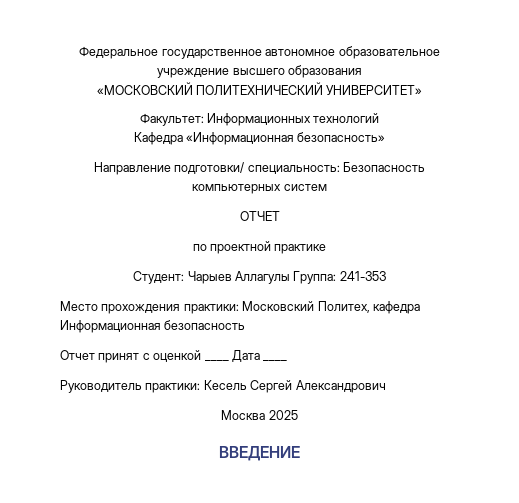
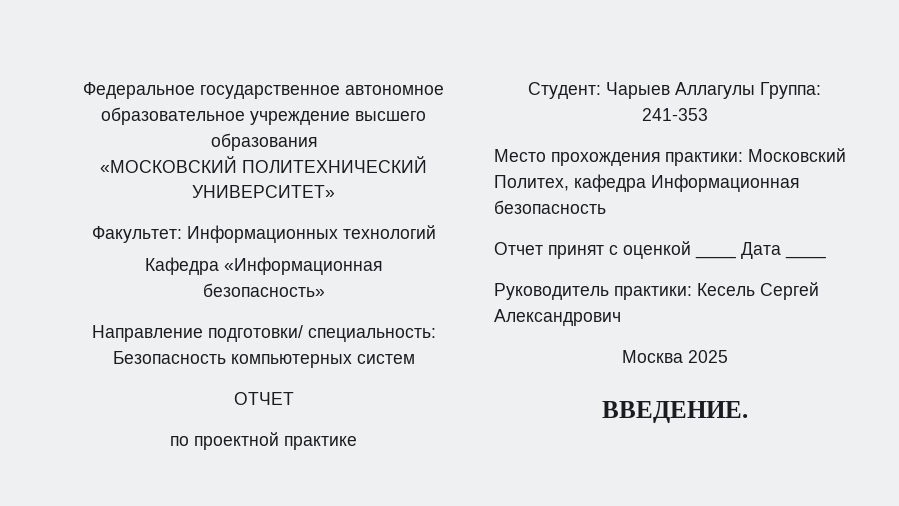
- ВВЕДЕНИЕ
+ ВВЕДЕНИЕ.

